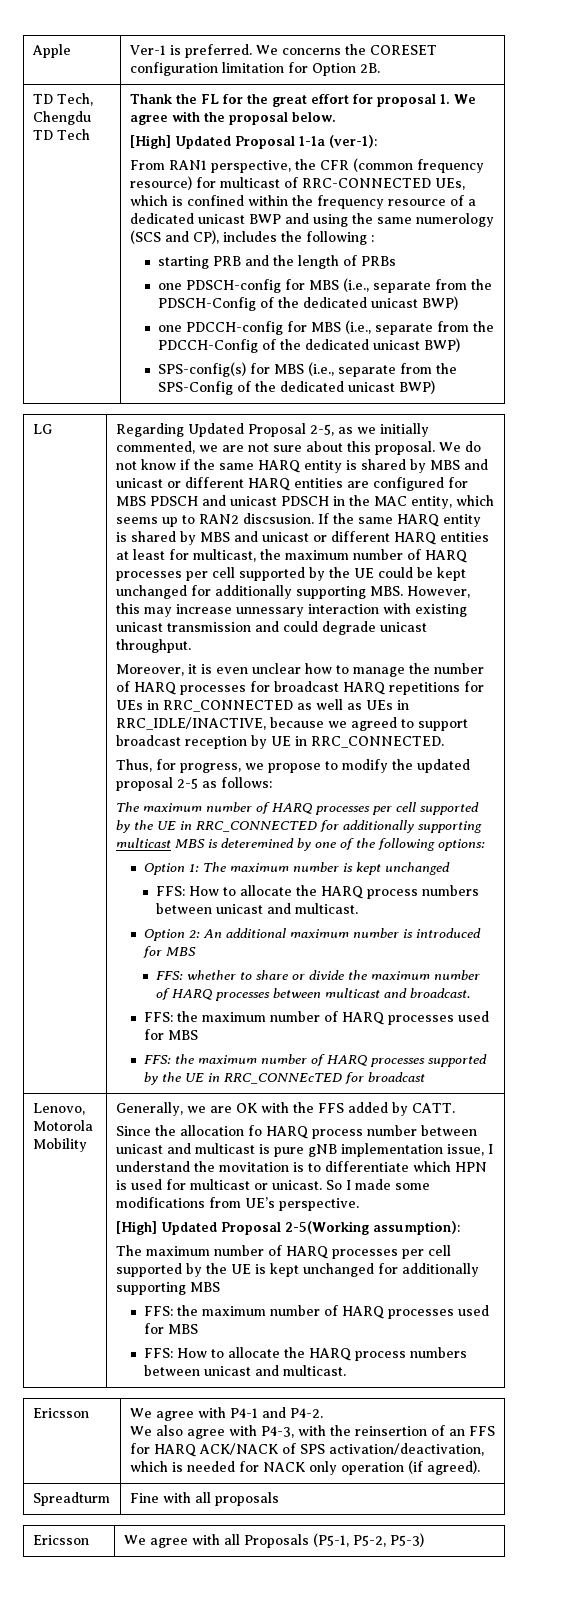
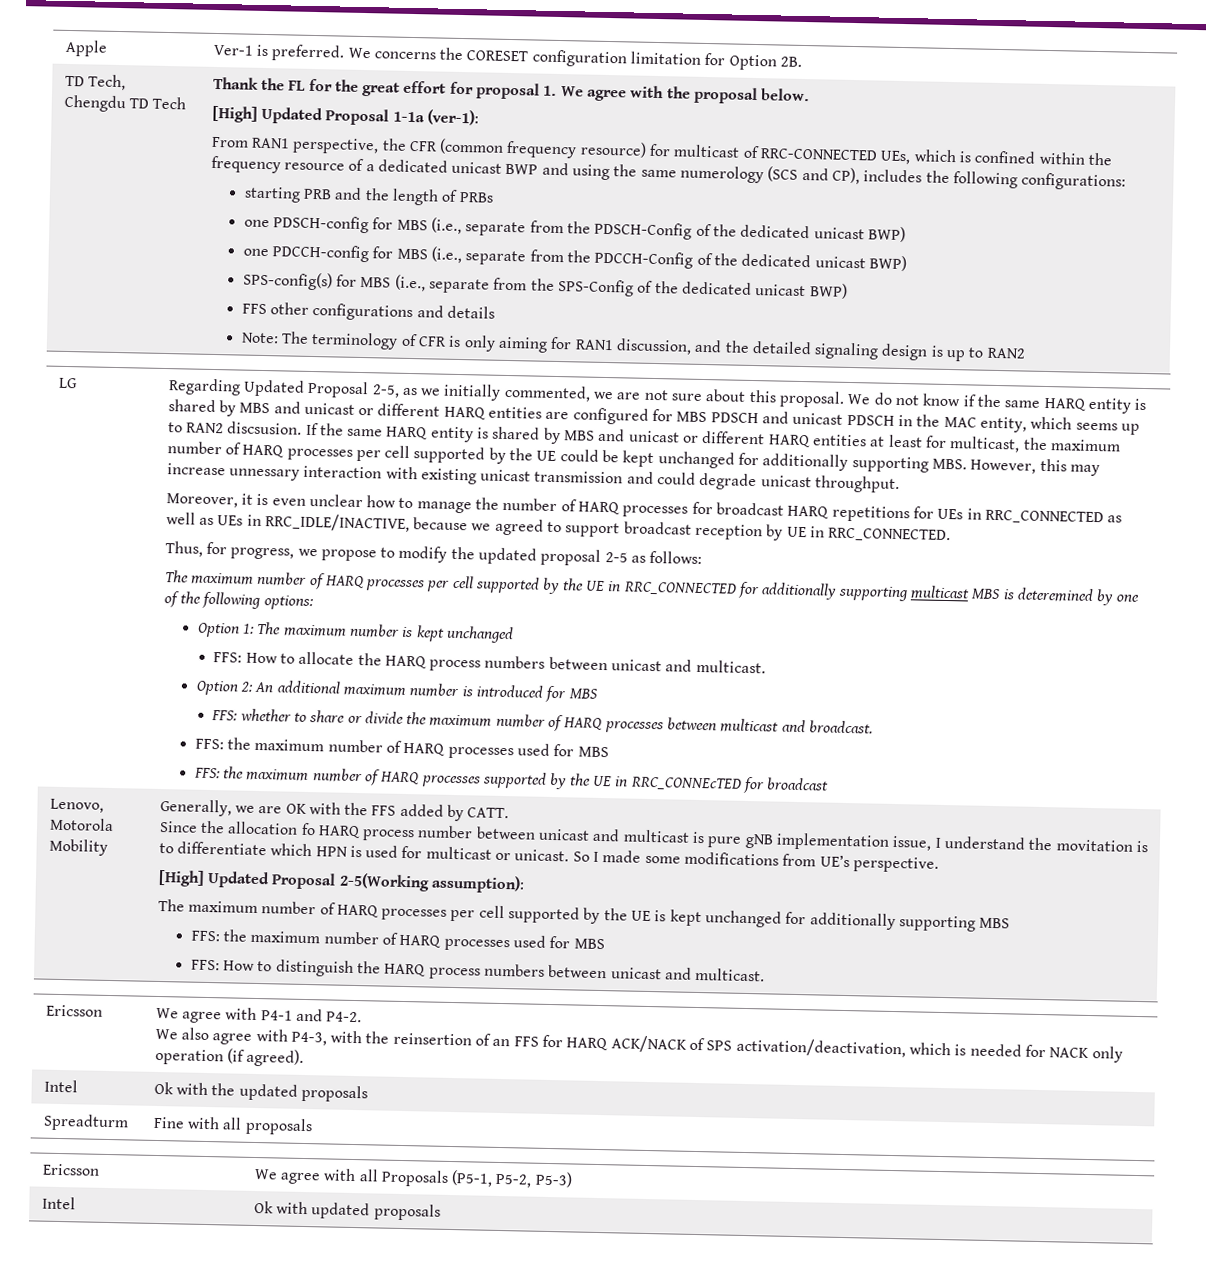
- From RAN1 perspective, the CFR (common frequency resource) for multicast of RRC-CONNECTED UEs, which is confined within the frequency resource of a dedicated unicast BWP and using the same numerology (SCS and CP), includes the following :
+ From RAN1 perspective, the CFR (common frequency resource) for multicast of RRC-CONNECTED UEs, which is confined within the frequency resource of a dedicated unicast BWP and using the same numerology (SCS and CP), includes the following configurations:
+ FFS other configurations and details
+ Note: The terminology of CFR is only aiming for RAN1 discussion, and the detailed signaling design is up to RAN2
  The maximum number of HARQ processes per cell supported by the UE is kept unchanged for additionally supporting MBS
  FFS: the maximum number of HARQ processes used for MBS
- FFS: How to allocate the HARQ process numbers between unicast and multicast.
+ FFS: How to distinguish the HARQ process numbers between unicast and multicast.
+ Intel | Ok with the updated proposals
+ Intel | Ok with updated proposals

